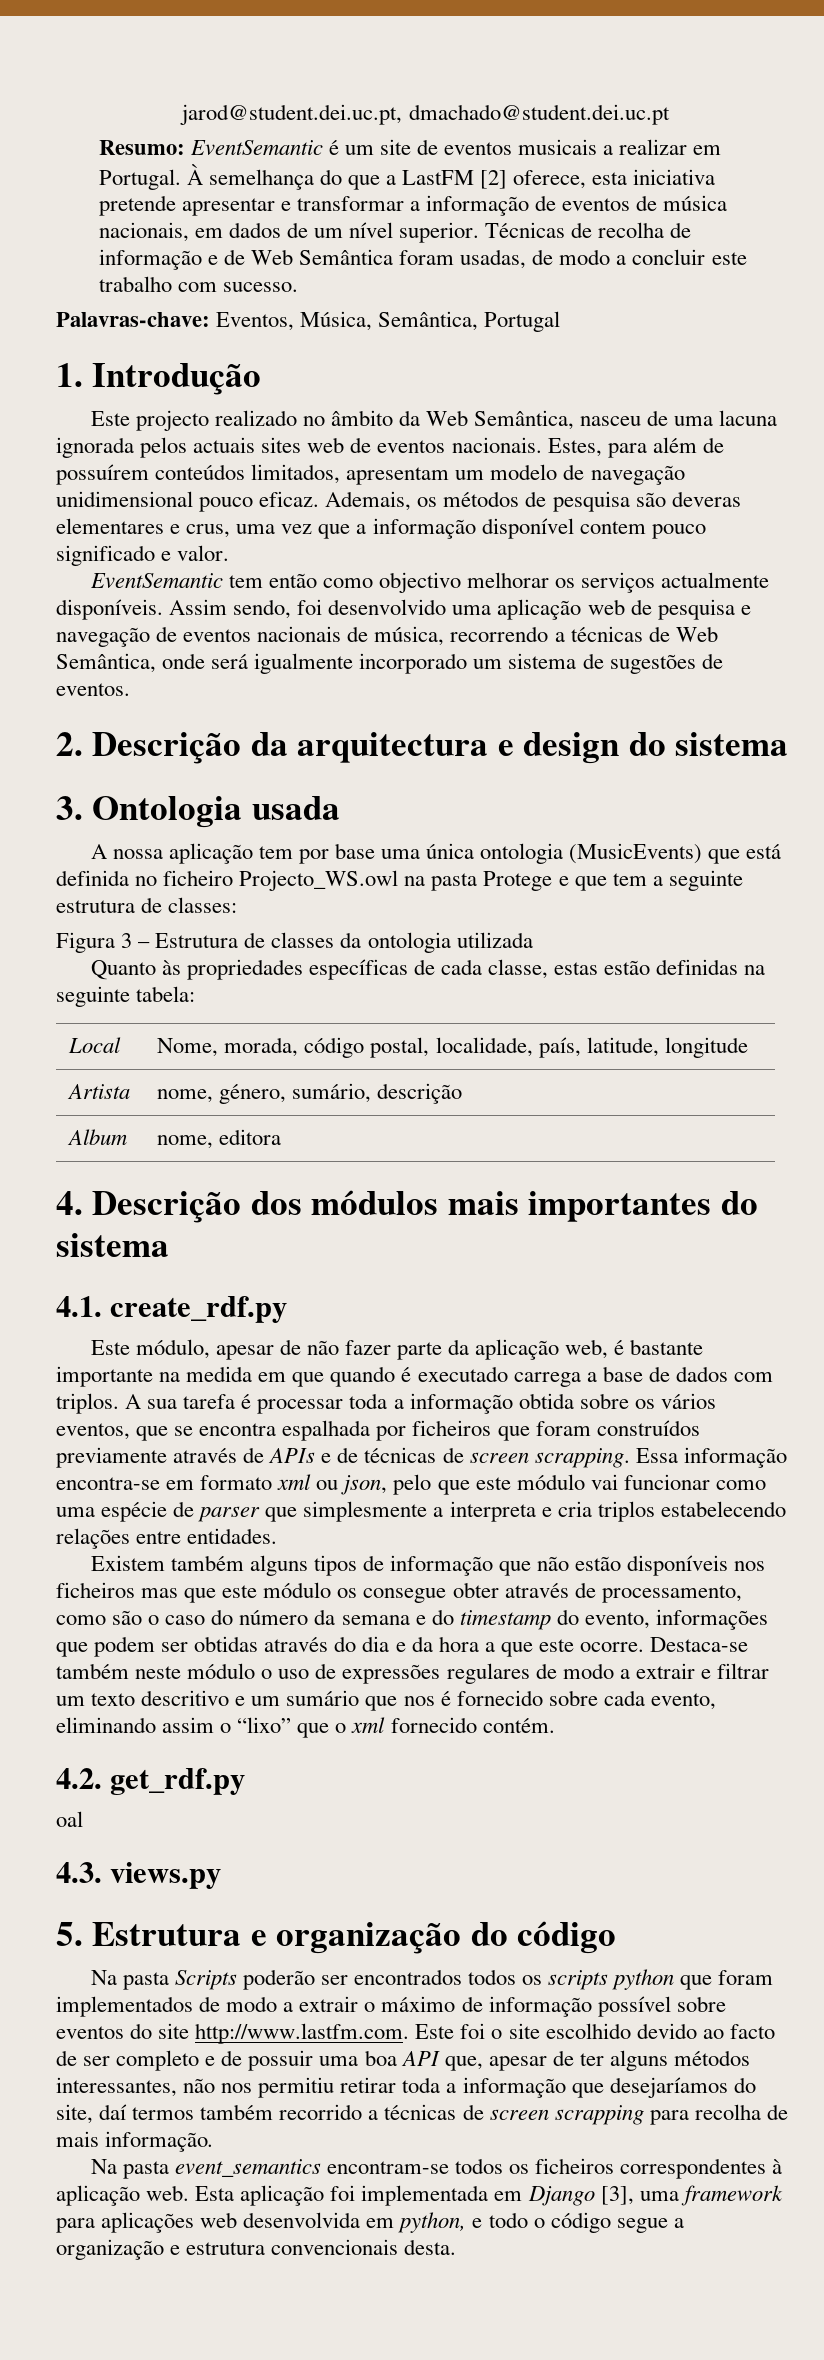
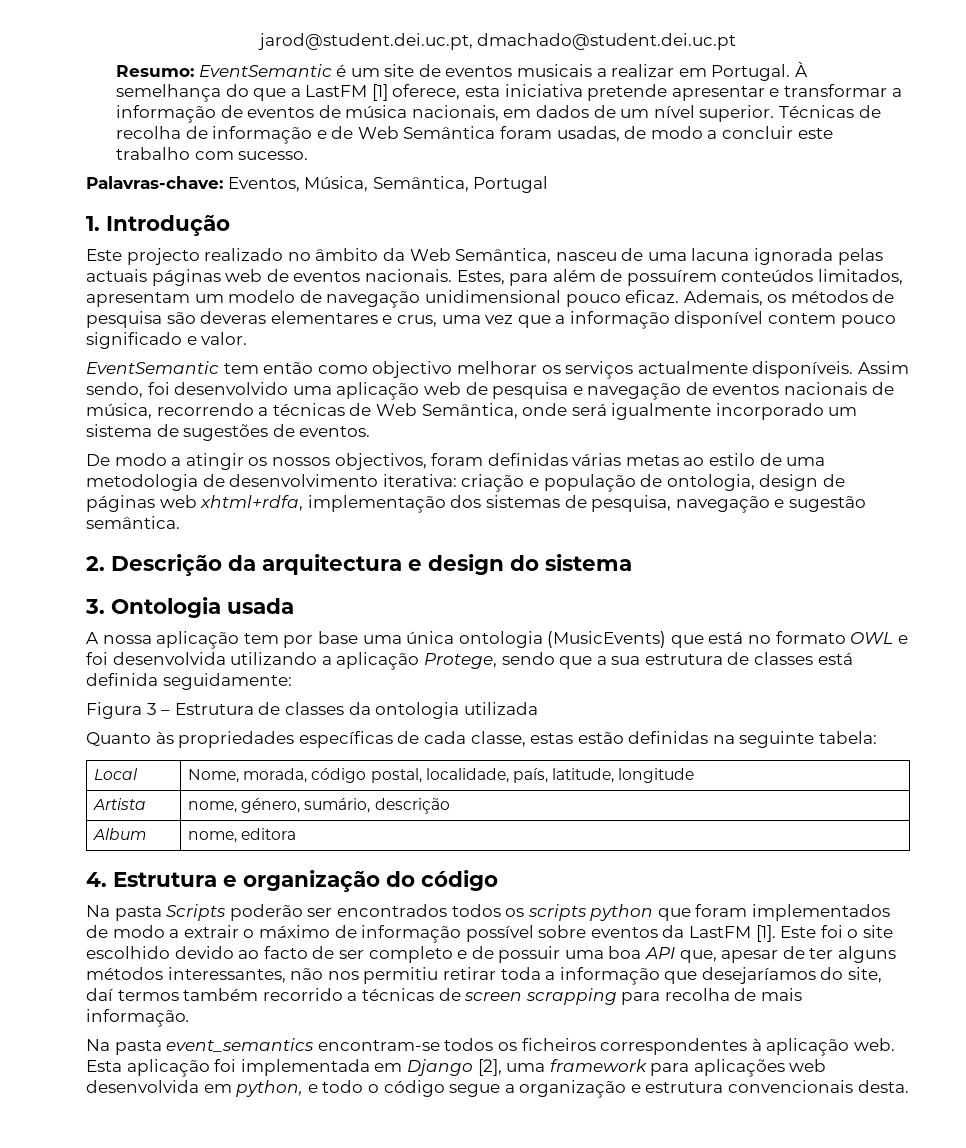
- À semelhança do que a LastFM [2] oferece, esta iniciativa pretende apresentar e transformar a informação de eventos de música nacionais, em dados de um nível superior.
+ À semelhança do que a LastFM [1] oferece, esta iniciativa pretende apresentar e transformar a informação de eventos de música nacionais, em dados de um nível superior.
- Este projecto realizado no âmbito da Web Semântica, nasceu de uma lacuna ignorada pelos actuais sites web de eventos nacionais.
+ Este projecto realizado no âmbito da Web Semântica, nasceu de uma lacuna ignorada pelas actuais páginas web de eventos nacionais.
+ De modo a atingir os nossos objectivos, foram definidas várias metas ao estilo de uma metodologia de desenvolvimento iterativa: criação e população de ontologia, design de páginas web xhtml+rdfa, implementação dos sistemas de pesquisa, navegação e sugestão semântica.
- A nossa aplicação tem por base uma única ontologia (MusicEvents) que está definida no ficheiro Projecto_WS.owl na pasta Protege e que tem a seguinte estrutura de classes:
+ A nossa aplicação tem por base uma única ontologia (MusicEvents) que está no formato OWL e foi desenvolvida utilizando a aplicação Protege, sendo que a sua estrutura de classes está definida seguidamente:
- 4. Descrição dos módulos mais importantes do sistema
- 4.1. create_rdf.py
- Este módulo, apesar de não fazer parte da aplicação web, é bastante importante na medida em que quando é executado carrega a base de dados com triplos. A sua tarefa é processar toda a informação obtida sobre os vários eventos, que se encontra espalhada por ficheiros que foram construídos previamente através de APIs e de técnicas de screen scrapping. Essa informação encontra-se em formato xml ou json, pelo que este módulo vai funcionar como uma espécie de parser que simplesmente a interpreta e cria triplos estabelecendo relações entre entidades.
- Existem também alguns tipos de informação que não estão disponíveis nos ficheiros mas que este módulo os consegue obter através de processamento, como são o caso do número da semana e do timestamp do evento, informações que podem ser obtidas através do dia e da hora a que este ocorre. Destaca-se também neste módulo o uso de expressões regulares de modo a extrair e filtrar um texto descritivo e um sumário que nos é fornecido sobre cada evento, eliminando assim o “lixo” que o xml fornecido contém.
- 4.2. get_rdf.py
- oal
- 4.3. views.py
- 5. Estrutura e organização do código
+ 4. Estrutura e organização do código
- Na pasta Scripts poderão ser encontrados todos os scripts python que foram implementados de modo a extrair o máximo de informação possível sobre eventos do site http://www.lastfm.com. Este foi o site escolhido devido ao facto de ser completo e de possuir uma boa API que, apesar de ter alguns métodos interessantes, não nos permitiu retirar toda a informação que desejaríamos do site, daí termos também recorrido a técnicas de screen scrapping para recolha de mais informação.
+ Na pasta Scripts poderão ser encontrados todos os scripts python que foram implementados de modo a extrair o máximo de informação possível sobre eventos da LastFM [1]. Este foi o site escolhido devido ao facto de ser completo e de possuir uma boa API que, apesar de ter alguns métodos interessantes, não nos permitiu retirar toda a informação que desejaríamos do site, daí termos também recorrido a técnicas de screen scrapping para recolha de mais informação.
- Esta aplicação foi implementada em Django [3], uma framework para aplicações web desenvolvida em python, e todo o código segue a organização e estrutura convencionais desta.
+ Esta aplicação foi implementada em Django [2], uma framework para aplicações web desenvolvida em python, e todo o código segue a organização e estrutura convencionais desta.

